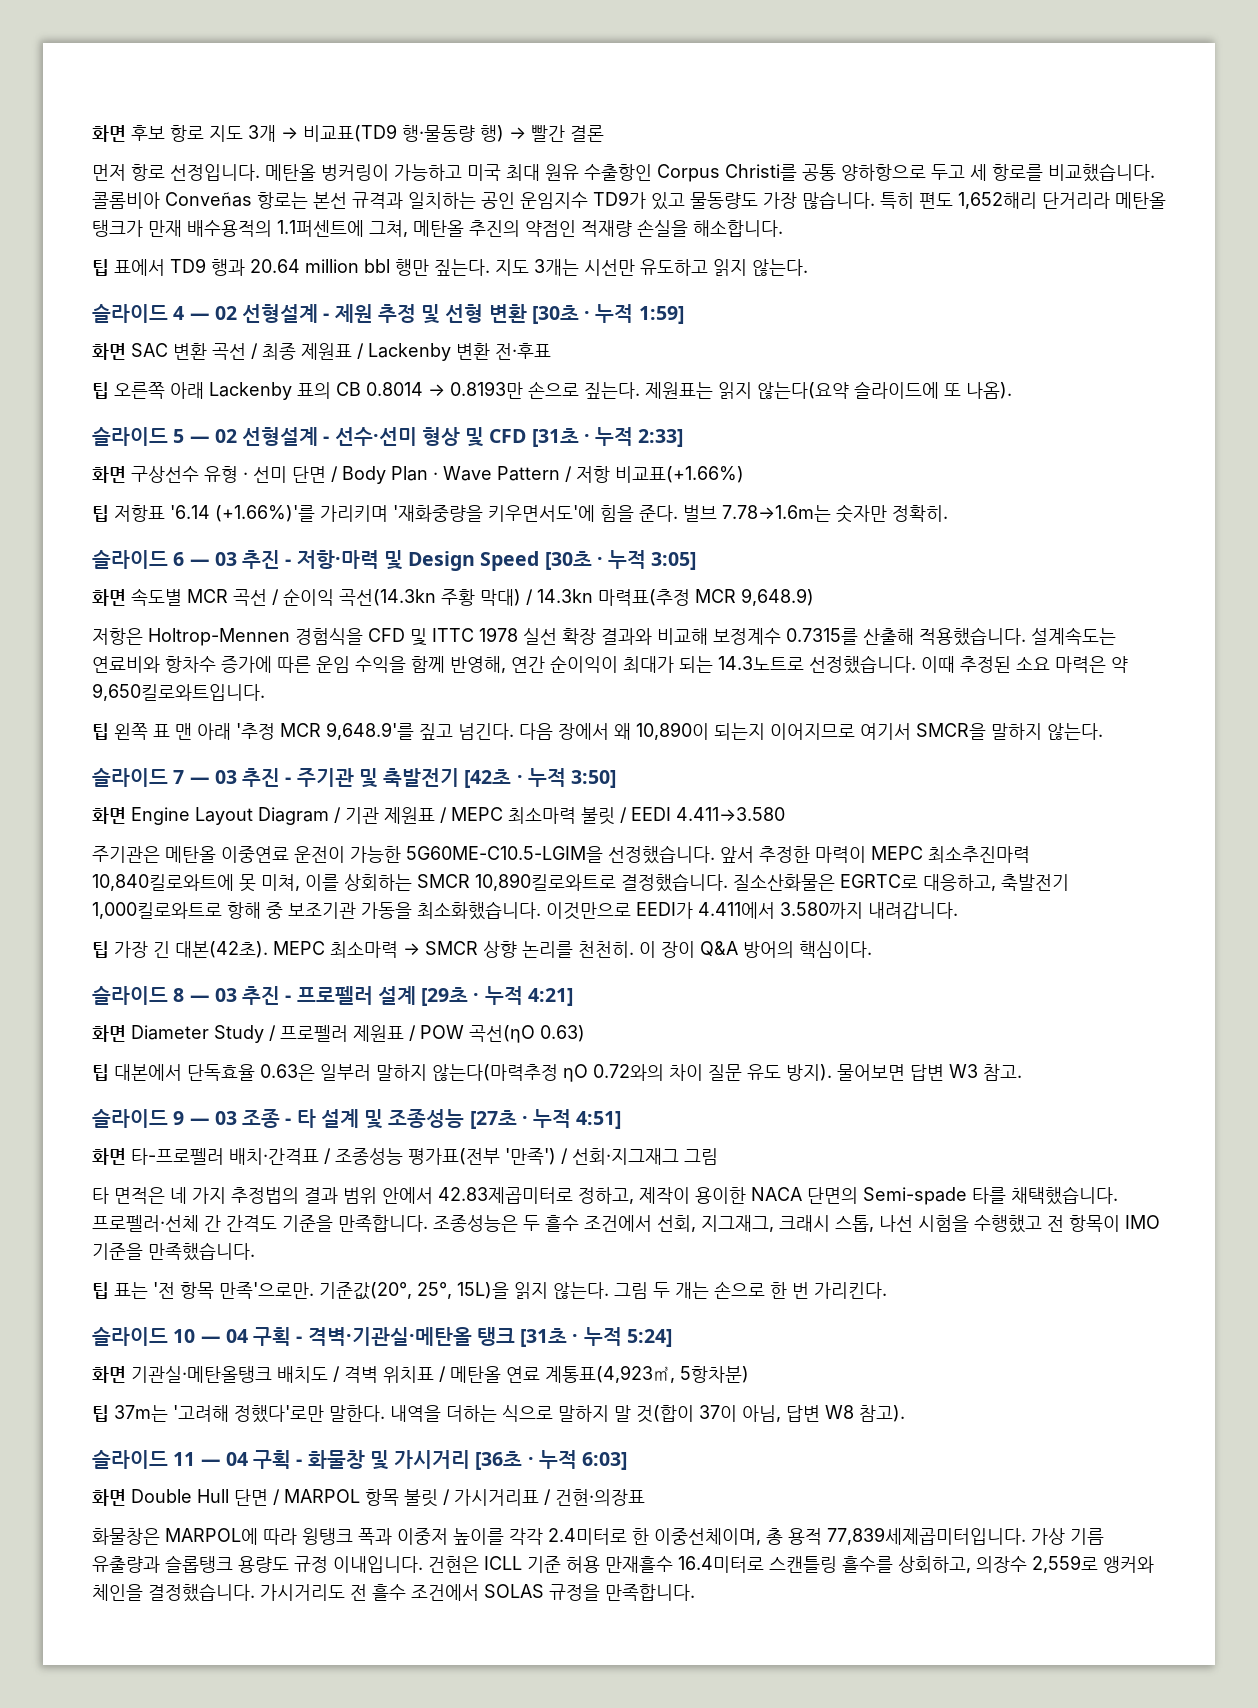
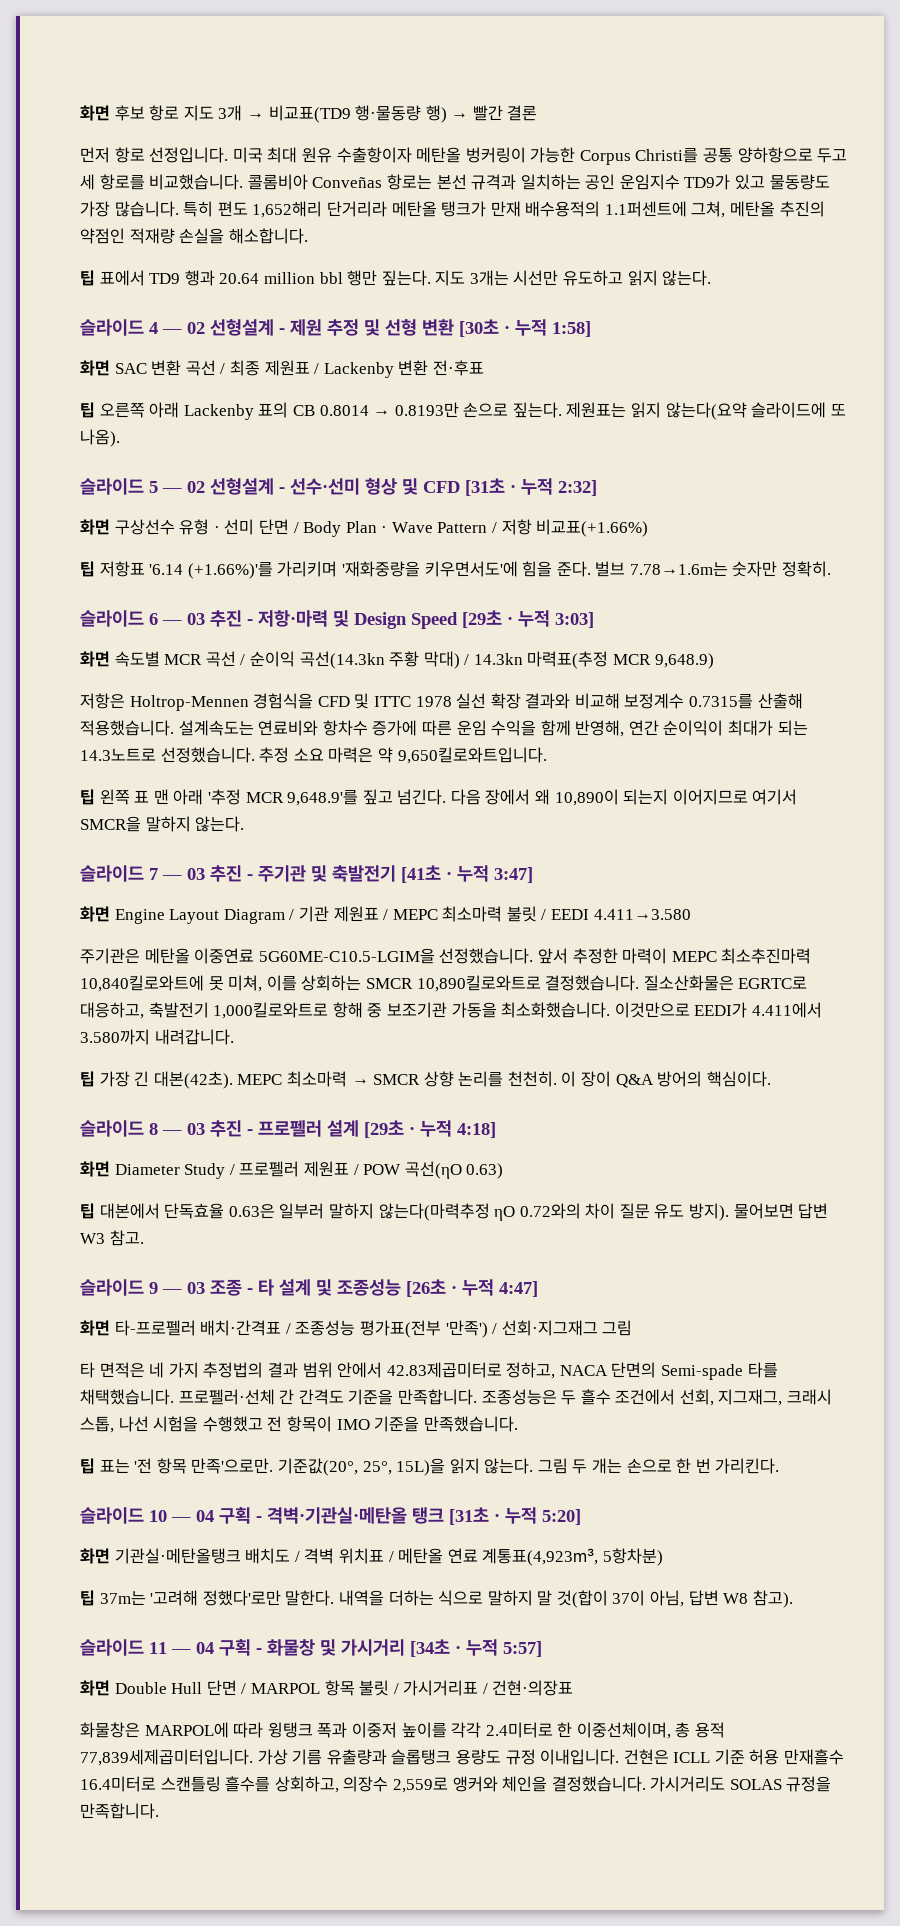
- 메탄올 벙커링이 가능하고 미국 최대 원유 수출항인 Corpus Christi를 공통 양하항으로 두고 세 항로를 비교했습니다.
+ 미국 최대 원유 수출항이자 메탄올 벙커링이 가능한 Corpus Christi를 공통 양하항으로 두고 세 항로를 비교했습니다.
- 슬라이드 4 — 02 선형설계 - 제원 추정 및 선형 변환 [30초 · 누적 1:59]
+ 슬라이드 4 — 02 선형설계 - 제원 추정 및 선형 변환 [30초 · 누적 1:58]
- 슬라이드 5 — 02 선형설계 - 선수·선미 형상 및 CFD [31초 · 누적 2:33]
+ 슬라이드 5 — 02 선형설계 - 선수·선미 형상 및 CFD [31초 · 누적 2:32]
- 슬라이드 6 — 03 추진 - 저항·마력 및 Design Speed [30초 · 누적 3:05]
+ 슬라이드 6 — 03 추진 - 저항·마력 및 Design Speed [29초 · 누적 3:03]
- 이때 추정된 소요 마력은 약 9,650킬로와트입니다.
+ 추정 소요 마력은 약 9,650킬로와트입니다.
- 슬라이드 7 — 03 추진 - 주기관 및 축발전기 [42초 · 누적 3:50]
+ 슬라이드 7 — 03 추진 - 주기관 및 축발전기 [41초 · 누적 3:47]
- 주기관은 메탄올 이중연료 운전이 가능한 5G60ME-C10.5-LGIM을 선정했습니다.
+ 주기관은 메탄올 이중연료 5G60ME-C10.5-LGIM을 선정했습니다.
- 슬라이드 8 — 03 추진 - 프로펠러 설계 [29초 · 누적 4:21]
+ 슬라이드 8 — 03 추진 - 프로펠러 설계 [29초 · 누적 4:18]
- 슬라이드 9 — 03 조종 - 타 설계 및 조종성능 [27초 · 누적 4:51]
+ 슬라이드 9 — 03 조종 - 타 설계 및 조종성능 [26초 · 누적 4:47]
- 타 면적은 네 가지 추정법의 결과 범위 안에서 42.83제곱미터로 정하고, 제작이 용이한 NACA 단면의 Semi-spade 타를 채택했습니다.
+ 타 면적은 네 가지 추정법의 결과 범위 안에서 42.83제곱미터로 정하고, NACA 단면의 Semi-spade 타를 채택했습니다.
- 슬라이드 10 — 04 구획 - 격벽·기관실·메탄올 탱크 [31초 · 누적 5:24]
+ 슬라이드 10 — 04 구획 - 격벽·기관실·메탄올 탱크 [31초 · 누적 5:20]
- 슬라이드 11 — 04 구획 - 화물창 및 가시거리 [36초 · 누적 6:03]
+ 슬라이드 11 — 04 구획 - 화물창 및 가시거리 [34초 · 누적 5:57]
- 가시거리도 전 흘수 조건에서 SOLAS 규정을 만족합니다.
+ 가시거리도 SOLAS 규정을 만족합니다.

